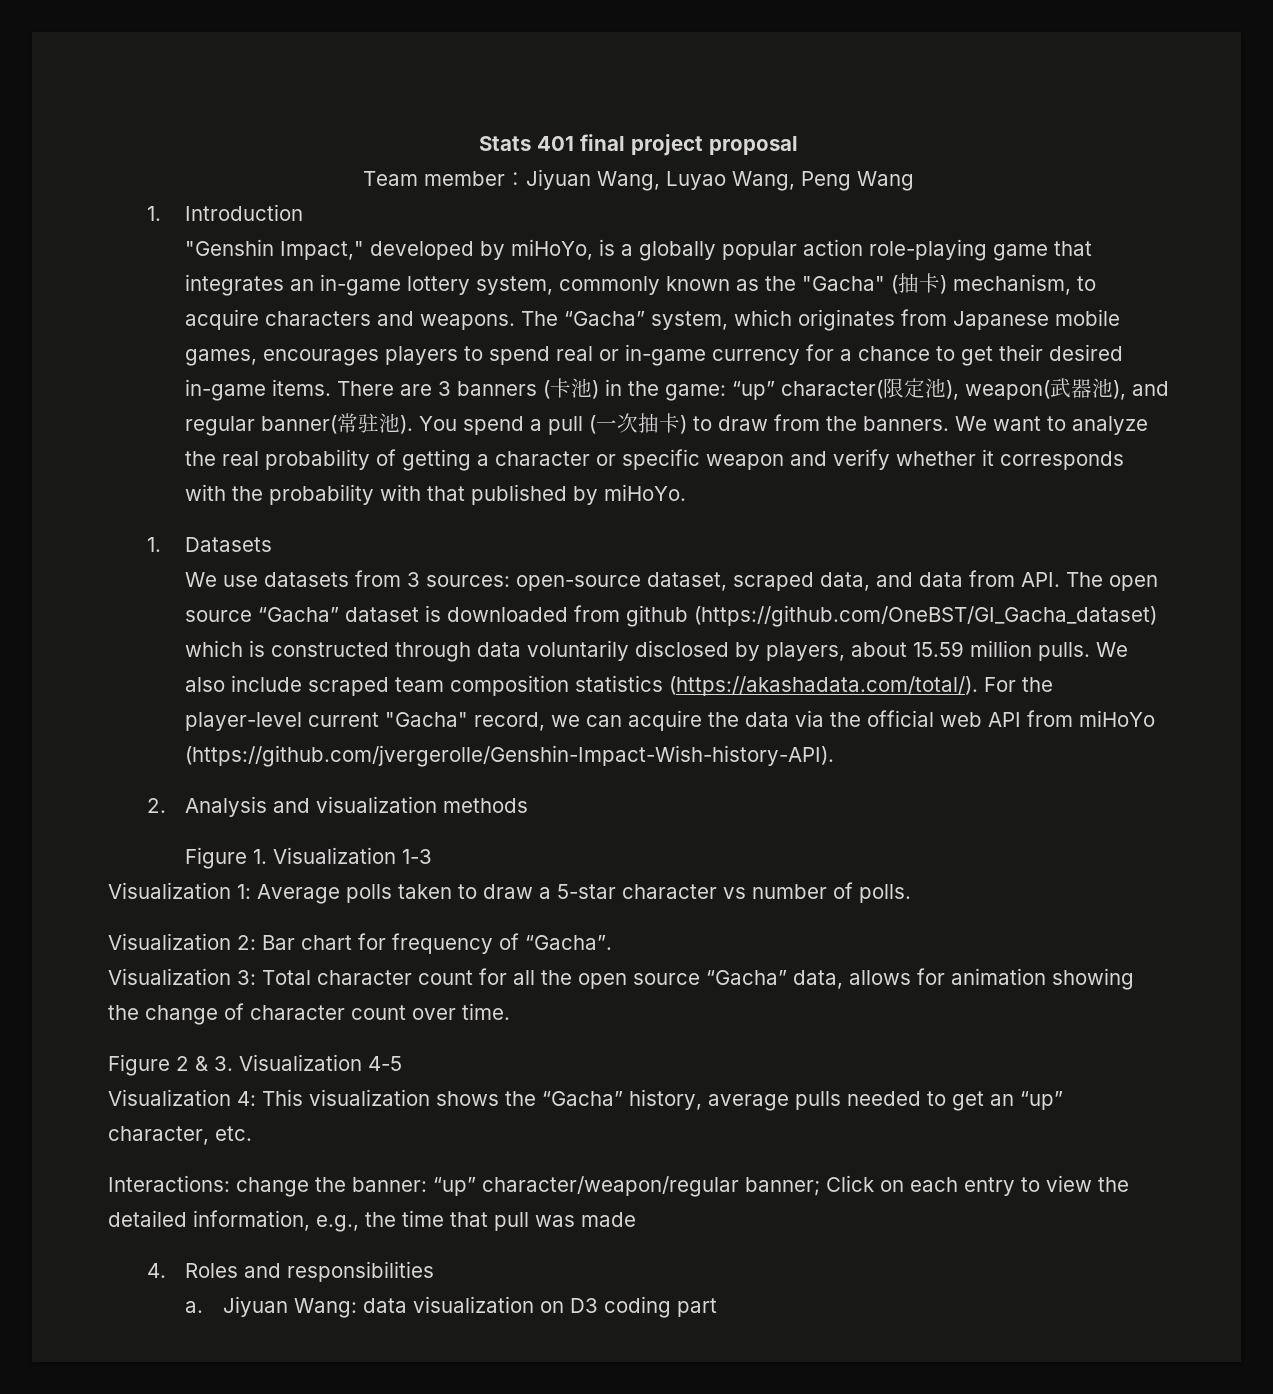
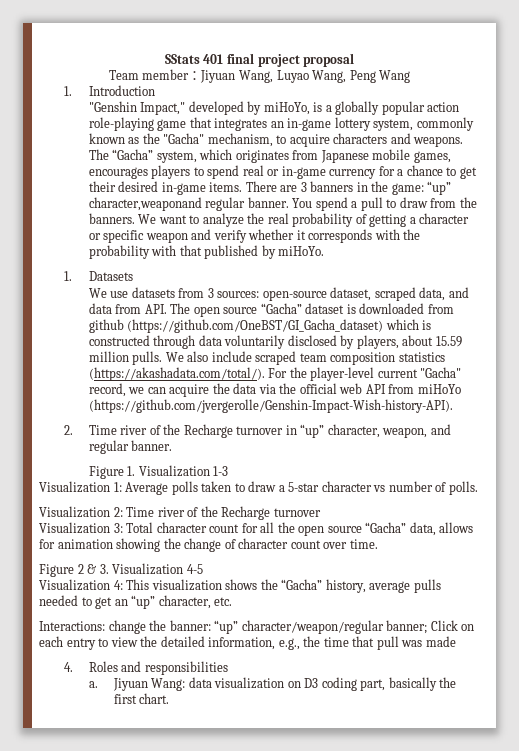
- Stats 401 final project proposal
+ SStats 401 final project proposal
- "Genshin Impact," developed by miHoYo, is a globally popular action role-playing game that integrates an in-game lottery system, commonly known as the "Gacha" (抽卡) mechanism, to acquire characters and weapons.
+ "Genshin Impact," developed by miHoYo, is a globally popular action role-playing game that integrates an in-game lottery system, commonly known as the "Gacha" mechanism, to acquire characters and weapons.
- There are 3 banners (卡池) in the game: “up” character(限定池), weapon(武器池), and regular banner(常驻池). You spend a pull (一次抽卡) to draw from the banners.
+ There are 3 banners in the game: “up” character,weaponand regular banner. You spend a pull to draw from the banners.
- 2. Analysis and visualization methods
+ 2. Time river of the Recharge turnover in “up” character, weapon, and regular banner.
- Visualization 2: Bar chart for frequency of “Gacha”.
+ Visualization 2: Time river of the Recharge turnover
- Jiyuan Wang: data visualization on D3 coding part
+ Jiyuan Wang: data visualization on D3 coding part, basically the first chart.

